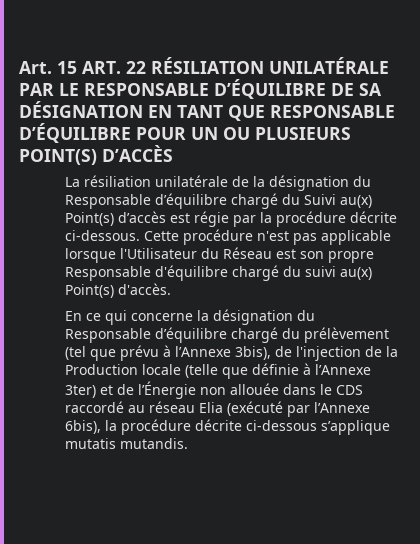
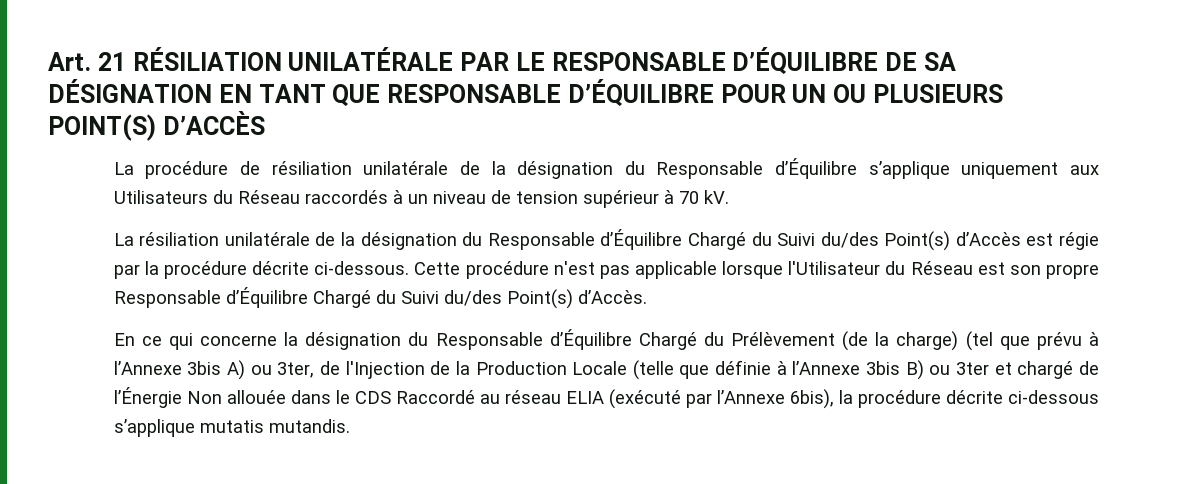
- Art. 15 ART. 22 RÉSILIATION UNILATÉRALE PAR LE RESPONSABLE D’ÉQUILIBRE DE SA DÉSIGNATION EN TANT QUE RESPONSABLE D’ÉQUILIBRE POUR UN OU PLUSIEURS POINT(S) D’ACCÈS
+ Art. 21 RÉSILIATION UNILATÉRALE PAR LE RESPONSABLE D’ÉQUILIBRE DE SA DÉSIGNATION EN TANT QUE RESPONSABLE D’ÉQUILIBRE POUR UN OU PLUSIEURS POINT(S) D’ACCÈS
- La résiliation unilatérale de la désignation du Responsable d’équilibre chargé du Suivi au(x) Point(s) d’accès est régie par la procédure décrite ci-dessous.
+ La procédure de résiliation unilatérale de la désignation du Responsable d’Équilibre s’applique uniquement aux Utilisateurs du Réseau raccordés à un niveau de tension supérieur à 70 kV.
+ La résiliation unilatérale de la désignation du Responsable d’Équilibre Chargé du Suivi du/des Point(s) d’Accès est régie par la procédure décrite ci-dessous.
- Cette procédure n'est pas applicable lorsque l'Utilisateur du Réseau est son propre Responsable d'équilibre chargé du suivi au(x) Point(s) d'accès.
+ Cette procédure n'est pas applicable lorsque l'Utilisateur du Réseau est son propre Responsable d’Équilibre Chargé du Suivi du/des Point(s) d’Accès.
- En ce qui concerne la désignation du Responsable d’équilibre chargé du prélèvement (tel que prévu à l’Annexe 3bis), de l'injection de la Production locale (telle que définie à l’Annexe 3ter) et de l’Énergie non allouée dans le CDS raccordé au réseau Elia (exécuté par l’Annexe 6bis), la procédure décrite ci-dessous s’applique mutatis mutandis.
+ En ce qui concerne la désignation du Responsable d’Équilibre Chargé du Prélèvement (de la charge) (tel que prévu à l’Annexe 3bis A) ou 3ter, de l'Injection de la Production Locale (telle que définie à l’Annexe 3bis B) ou 3ter et chargé de l’Énergie Non allouée dans le CDS Raccordé au réseau ELIA (exécuté par l’Annexe 6bis), la procédure décrite ci-dessous s’applique mutatis mutandis.

